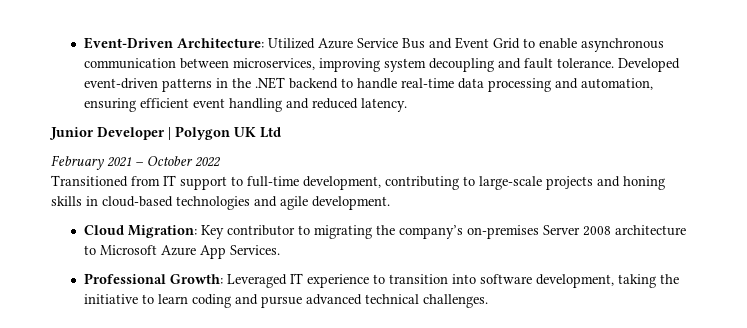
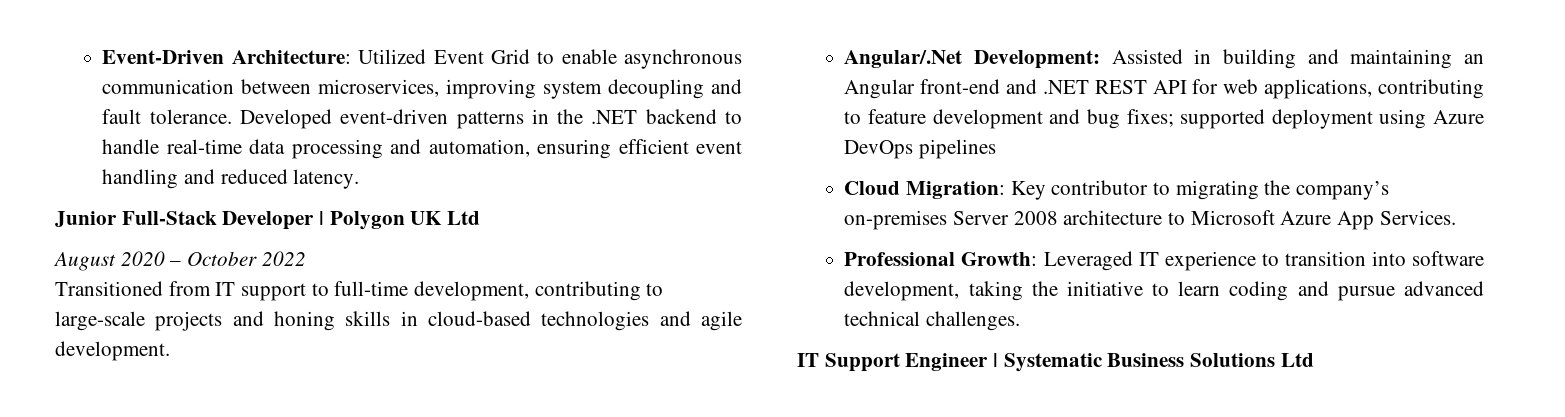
- Event-Driven Architecture: Utilized Azure Service Bus and Event Grid to enable asynchronous communication between microservices, improving system decoupling and fault tolerance.
+ Event-Driven Architecture: Utilized Event Grid to enable asynchronous communication between microservices, improving system decoupling and fault tolerance.
- Junior Developer | Polygon UK Ltd
+ Junior Full-Stack Developer | Polygon UK Ltd
- February 2021 – October 2022
+ August 2020 – October 2022
+ Angular/.Net Development: Assisted in building and maintaining an Angular front-end and .NET REST API for web applications, contributing to feature development and bug fixes; supported deployment using Azure DevOps pipelines
+ IT Support Engineer | Systematic Business Solutions Ltd

